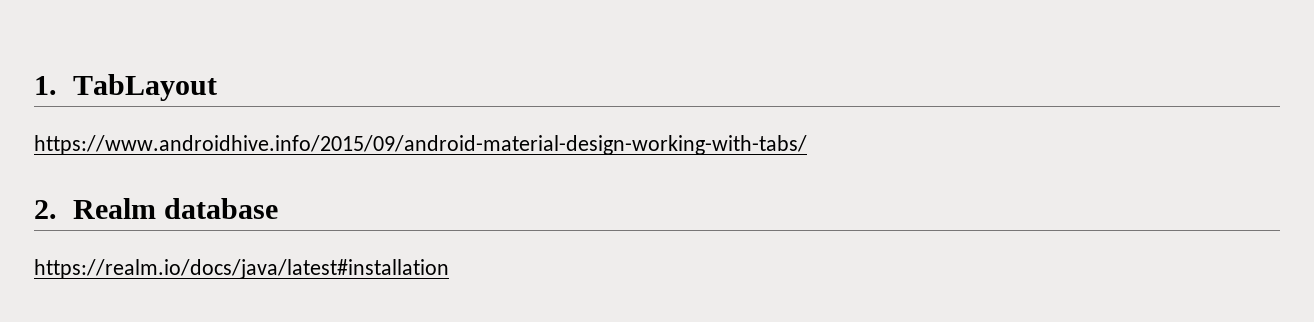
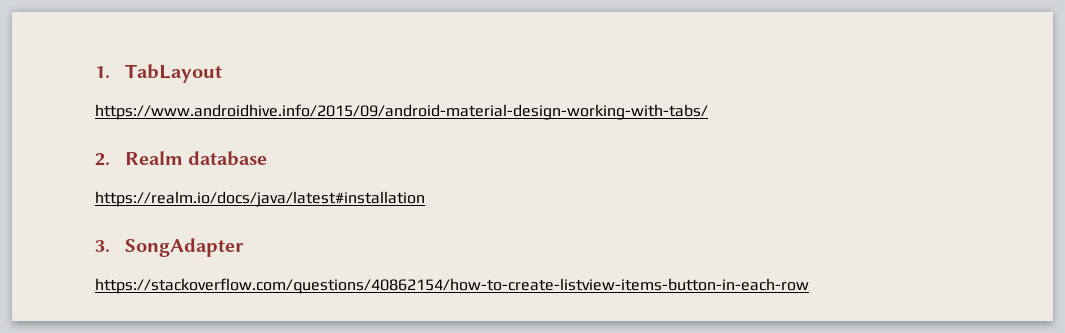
+ 3. SongAdapter
+ https://stackoverflow.com/questions/40862154/how-to-create-listview-items-button-in-each-row

